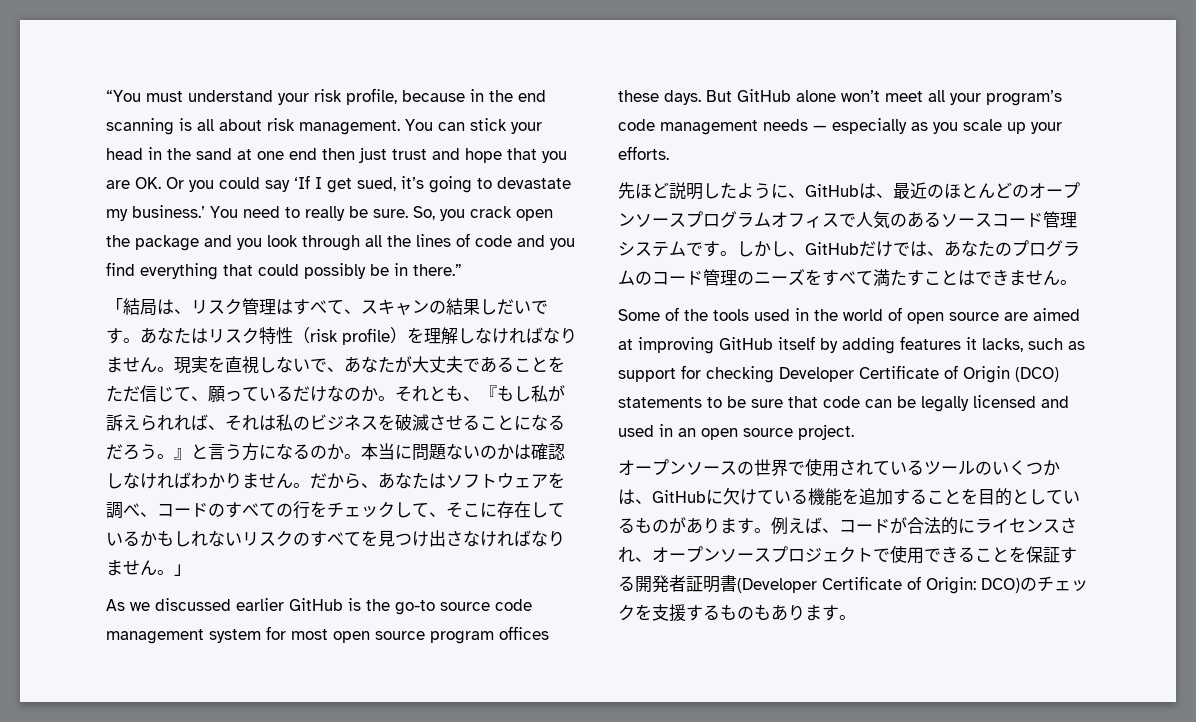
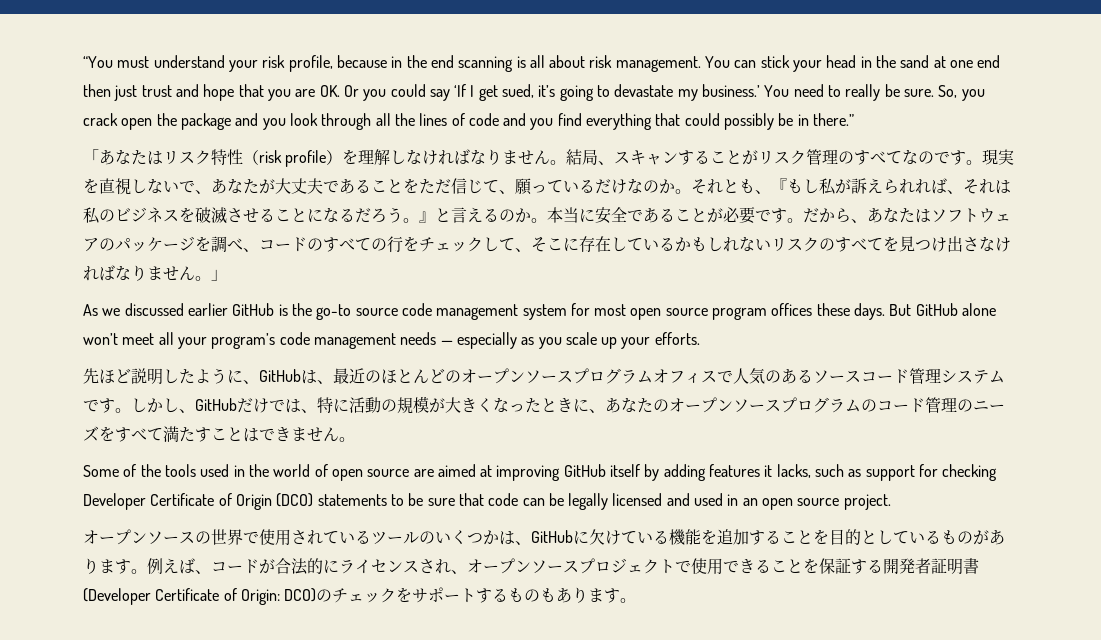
- 「結局は、リスク管理はすべて、スキャンの結果しだいです。あなたはリスク特性（risk profile）を理解しなければなりません。
+ 「あなたはリスク特性（risk profile）を理解しなければなりません。
+ 結局、スキャンすることがリスク管理のすべてなのです。
- それとも、『もし私が訴えられれば、それは私のビジネスを破滅させることになるだろう。』と言う方になるのか。
+ それとも、『もし私が訴えられれば、それは私のビジネスを破滅させることになるだろう。』と言えるのか。
- 本当に問題ないのかは確認しなければわかりません。
+ 本当に安全であることが必要です。
- だから、あなたはソフトウェアを調べ、コードのすべての行をチェックして、そこに存在しているかもしれないリスクのすべてを見つけ出さなければなりません。」
+ だから、あなたはソフトウェアのパッケージを調べ、コードのすべての行をチェックして、そこに存在しているかもしれないリスクのすべてを見つけ出さなければなりません。」
- しかし、GitHubだけでは、あなたのプログラムのコード管理のニーズをすべて満たすことはできません。
+ しかし、GitHubだけでは、特に活動の規模が大きくなったときに、あなたのオープンソースプログラムのコード管理のニーズをすべて満たすことはできません。
- 例えば、コードが合法的にライセンスされ、オープンソースプロジェクトで使用できることを保証する開発者証明書(Developer Certificate of Origin: DCO)のチェックを支援するものもあります。
+ 例えば、コードが合法的にライセンスされ、オープンソースプロジェクトで使用できることを保証する開発者証明書(Developer Certificate of Origin: DCO)のチェックをサポートするものもあります。

